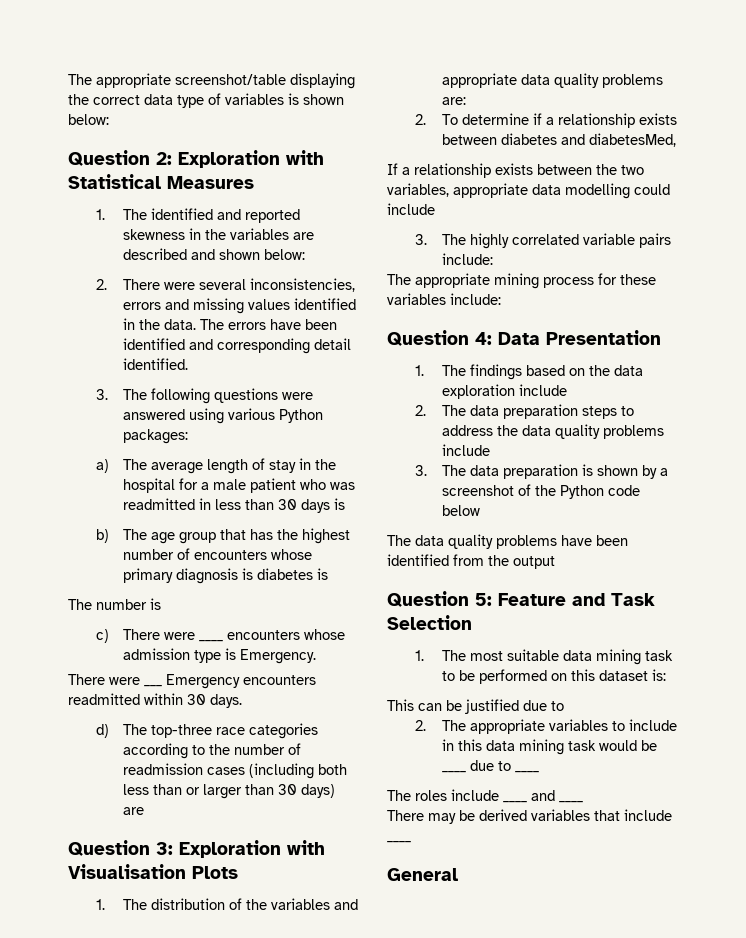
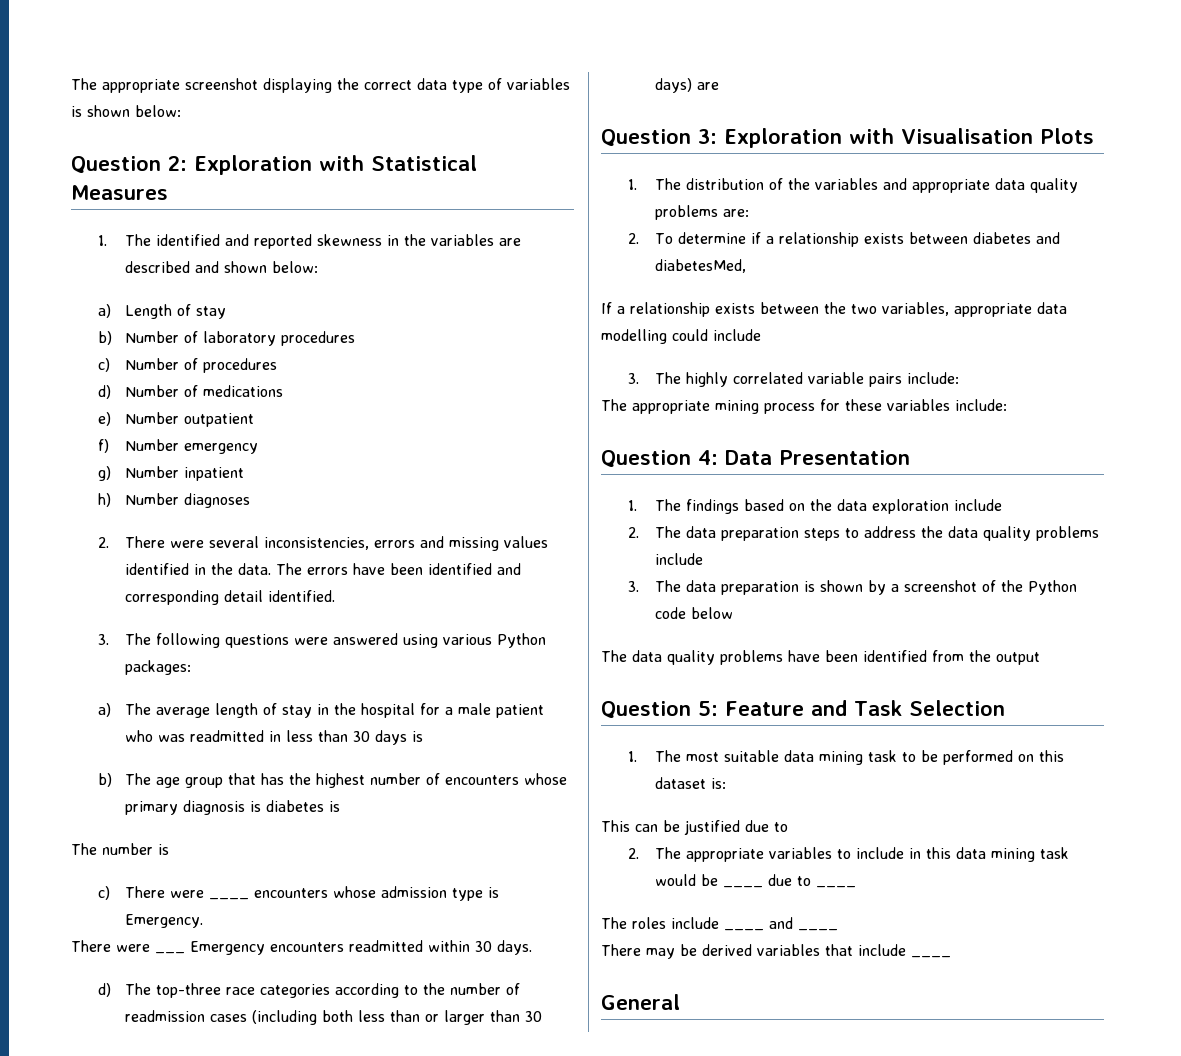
- The appropriate screenshot/table displaying the correct data type of variables is shown below:
+ The appropriate screenshot displaying the correct data type of variables is shown below:
+ a) Length of stay
+ b) Number of laboratory procedures
+ c) Number of procedures
+ d) Number of medications
+ e) Number outpatient
+ f) Number emergency
+ g) Number inpatient
+ h) Number diagnoses

